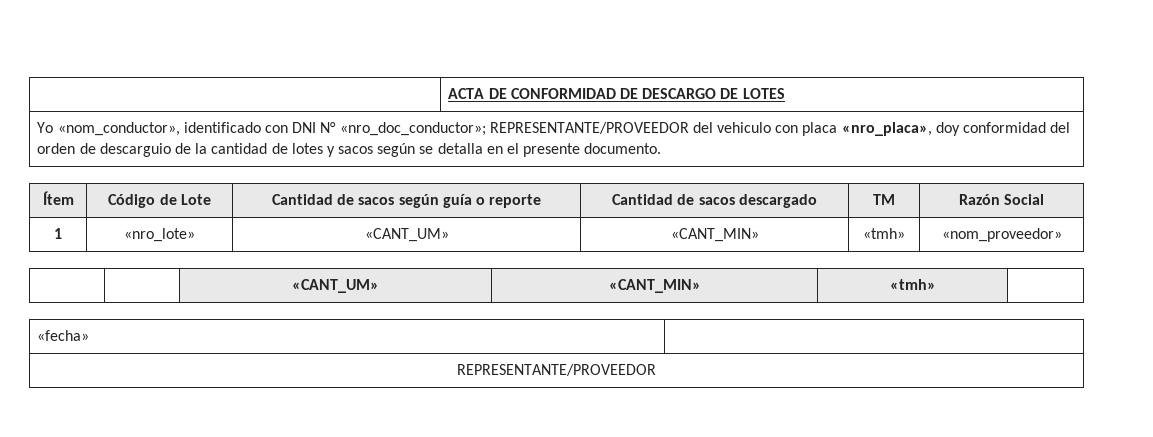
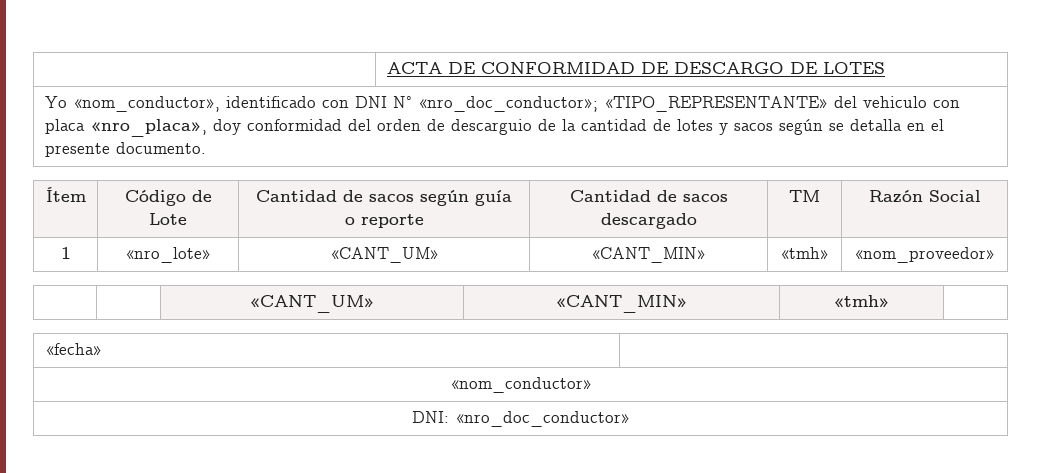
- Yo «nom_conductor», identificado con DNI N° «nro_doc_conductor»; REPRESENTANTE/PROVEEDOR del vehiculo con placa «nro_placa», doy conformidad del orden de descarguio de la cantidad de lotes y sacos según se detalla en el presente documento.
+ Yo «nom_conductor», identificado con DNI N° «nro_doc_conductor»; «TIPO_REPRESENTANTE» del vehiculo con placa «nro_placa», doy conformidad del orden de descarguio de la cantidad de lotes y sacos según se detalla en el presente documento.
  «fecha» |
- REPRESENTANTE/PROVEEDOR
+ «nom_conductor»
+ DNI: «nro_doc_conductor»

